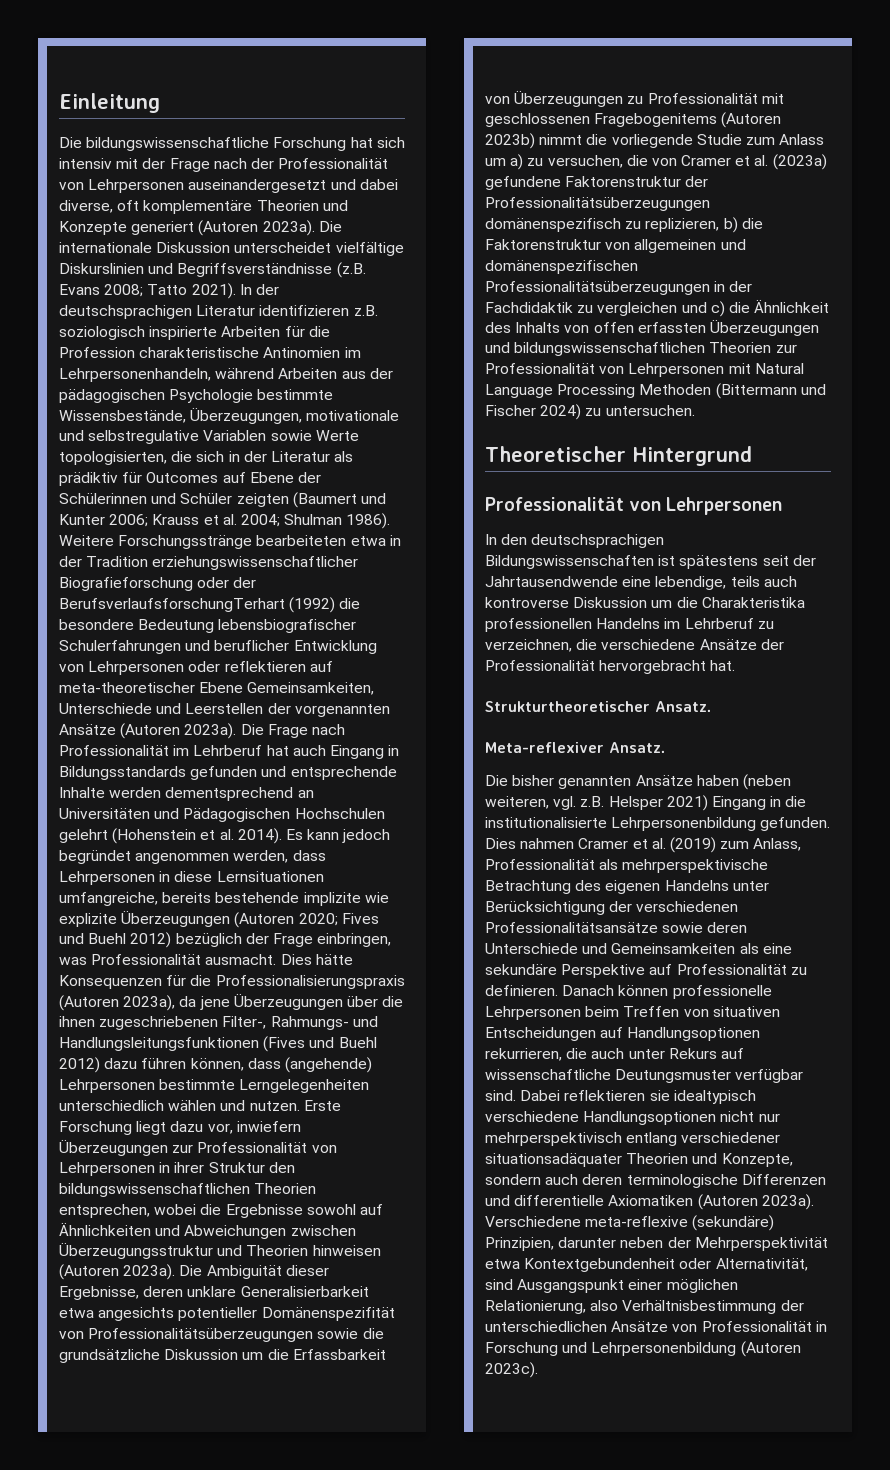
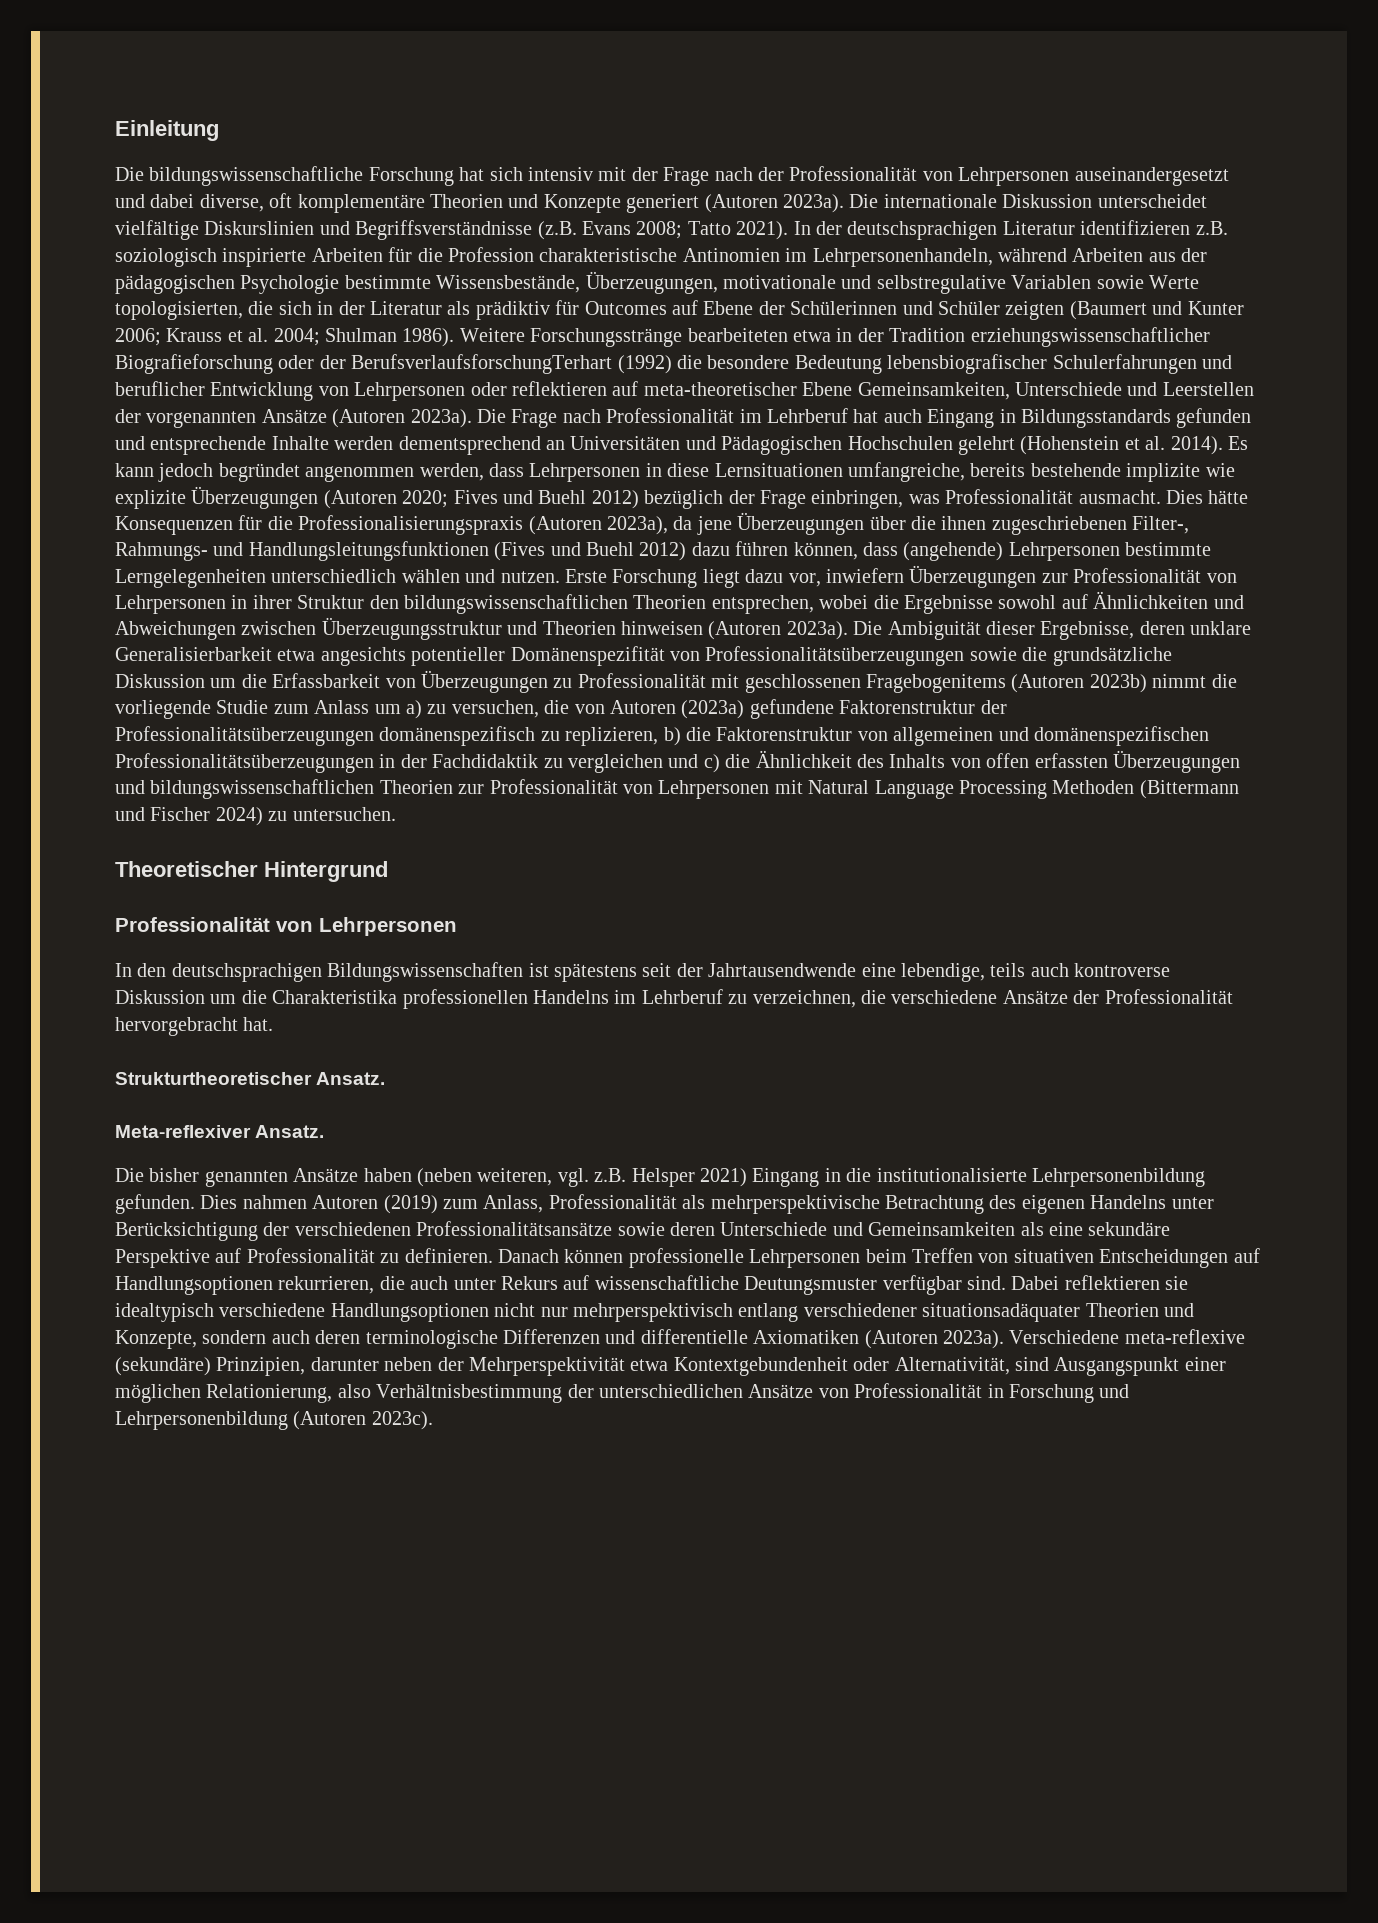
- Die Ambiguität dieser Ergebnisse, deren unklare Generalisierbarkeit etwa angesichts potentieller Domänenspezifität von Professionalitätsüberzeugungen sowie die grundsätzliche Diskussion um die Erfassbarkeit von Überzeugungen zu Professionalität mit geschlossenen Fragebogenitems (Autoren 2023b) nimmt die vorliegende Studie zum Anlass um a) zu versuchen, die von Cramer et al. (2023a) gefundene Faktorenstruktur der Professionalitätsüberzeugungen domänenspezifisch zu replizieren, b) die Faktorenstruktur von allgemeinen und domänenspezifischen Professionalitätsüberzeugungen in der Fachdidaktik zu vergleichen und c) die Ähnlichkeit des Inhalts von offen erfassten Überzeugungen und bildungswissenschaftlichen Theorien zur Professionalität von Lehrpersonen mit Natural Language Processing Methoden (Bittermann und Fischer 2024) zu untersuchen.
+ Die Ambiguität dieser Ergebnisse, deren unklare Generalisierbarkeit etwa angesichts potentieller Domänenspezifität von Professionalitätsüberzeugungen sowie die grundsätzliche Diskussion um die Erfassbarkeit von Überzeugungen zu Professionalität mit geschlossenen Fragebogenitems (Autoren 2023b) nimmt die vorliegende Studie zum Anlass um a) zu versuchen, die von Autoren (2023a) gefundene Faktorenstruktur der Professionalitätsüberzeugungen domänenspezifisch zu replizieren, b) die Faktorenstruktur von allgemeinen und domänenspezifischen Professionalitätsüberzeugungen in der Fachdidaktik zu vergleichen und c) die Ähnlichkeit des Inhalts von offen erfassten Überzeugungen und bildungswissenschaftlichen Theorien zur Professionalität von Lehrpersonen mit Natural Language Processing Methoden (Bittermann und Fischer 2024) zu untersuchen.
- Dies nahmen Cramer et al. (2019) zum Anlass, Professionalität als mehrperspektivische Betrachtung des eigenen Handelns unter Berücksichtigung der verschiedenen Professionalitätsansätze sowie deren Unterschiede und Gemeinsamkeiten als eine sekundäre Perspektive auf Professionalität zu definieren.
+ Dies nahmen Autoren (2019) zum Anlass, Professionalität als mehrperspektivische Betrachtung des eigenen Handelns unter Berücksichtigung der verschiedenen Professionalitätsansätze sowie deren Unterschiede und Gemeinsamkeiten als eine sekundäre Perspektive auf Professionalität zu definieren.

